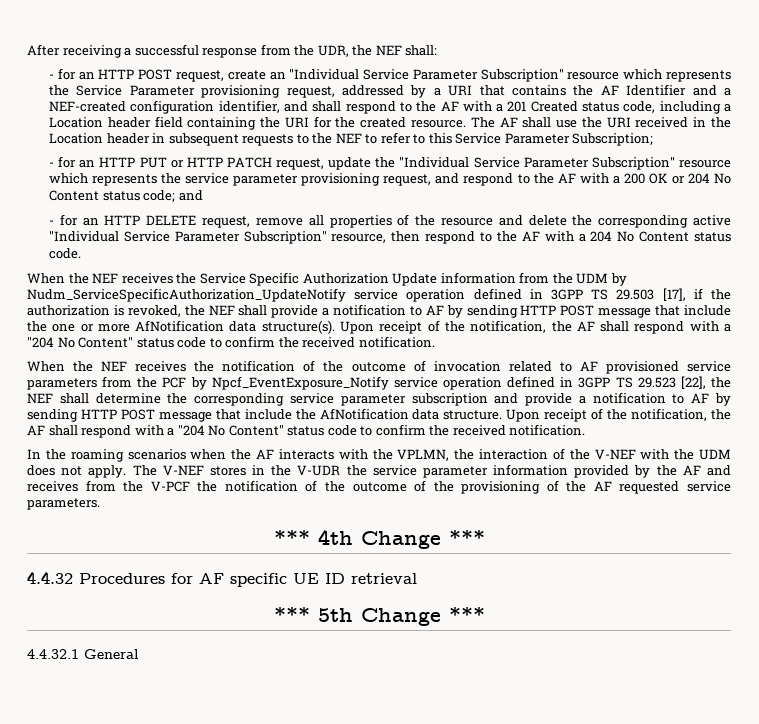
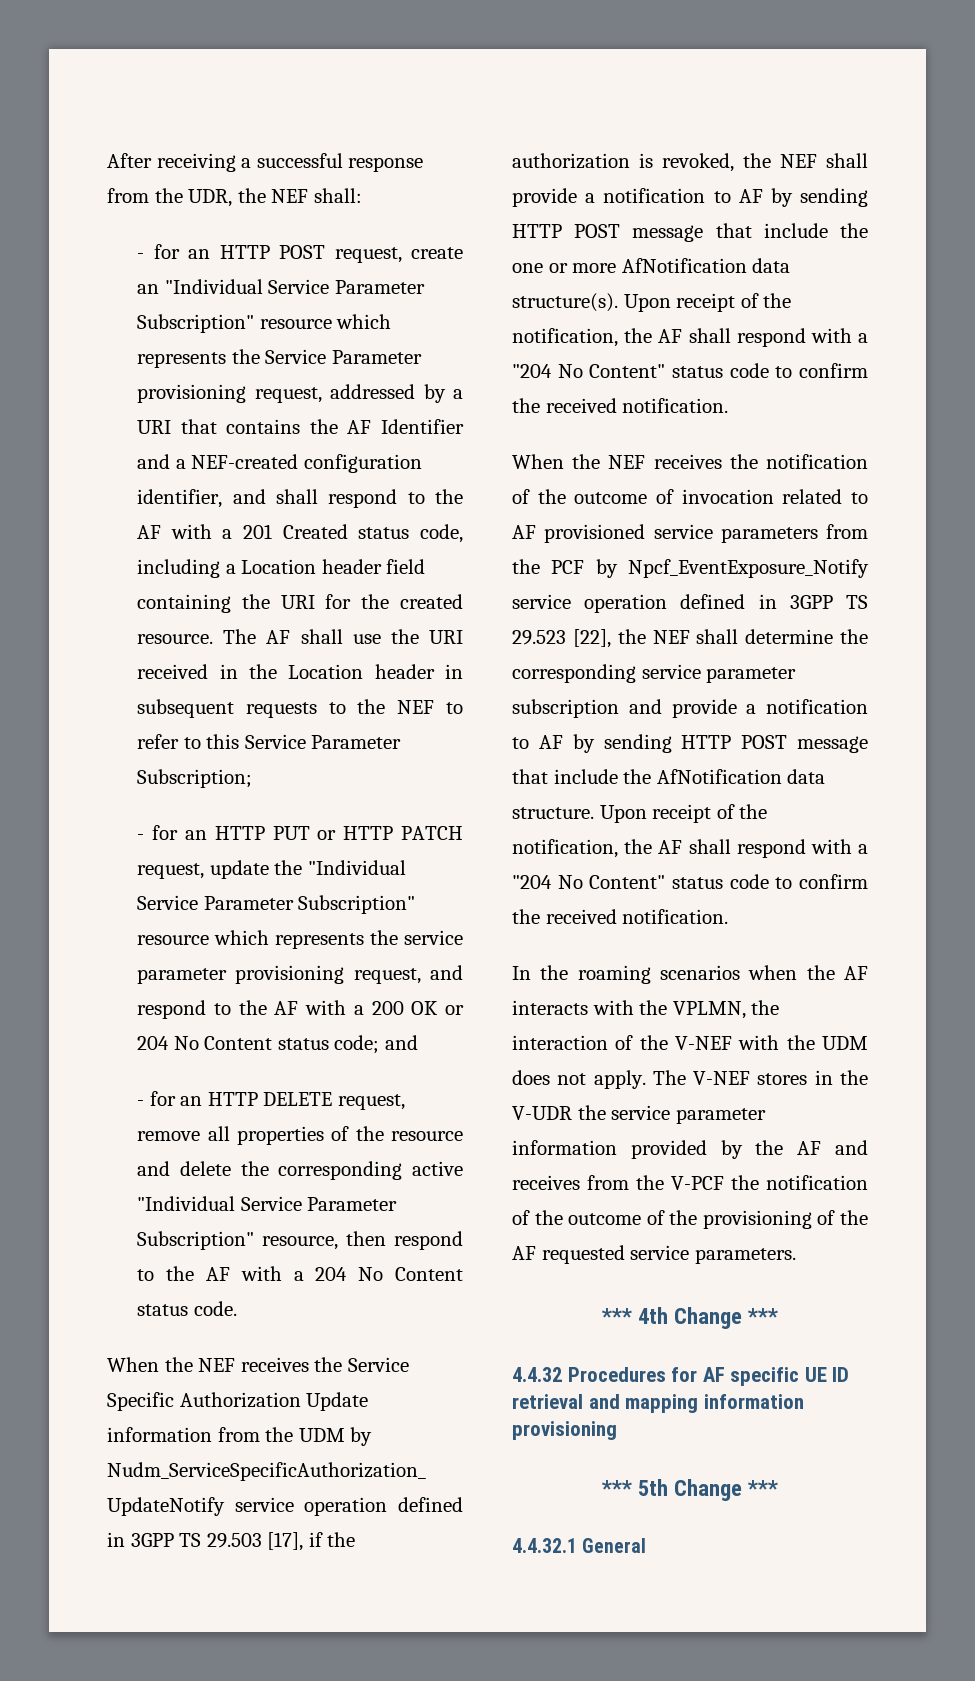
- 4.4.32 Procedures for AF specific UE ID retrieval
+ 4.4.32 Procedures for AF specific UE ID retrieval and mapping information provisioning

